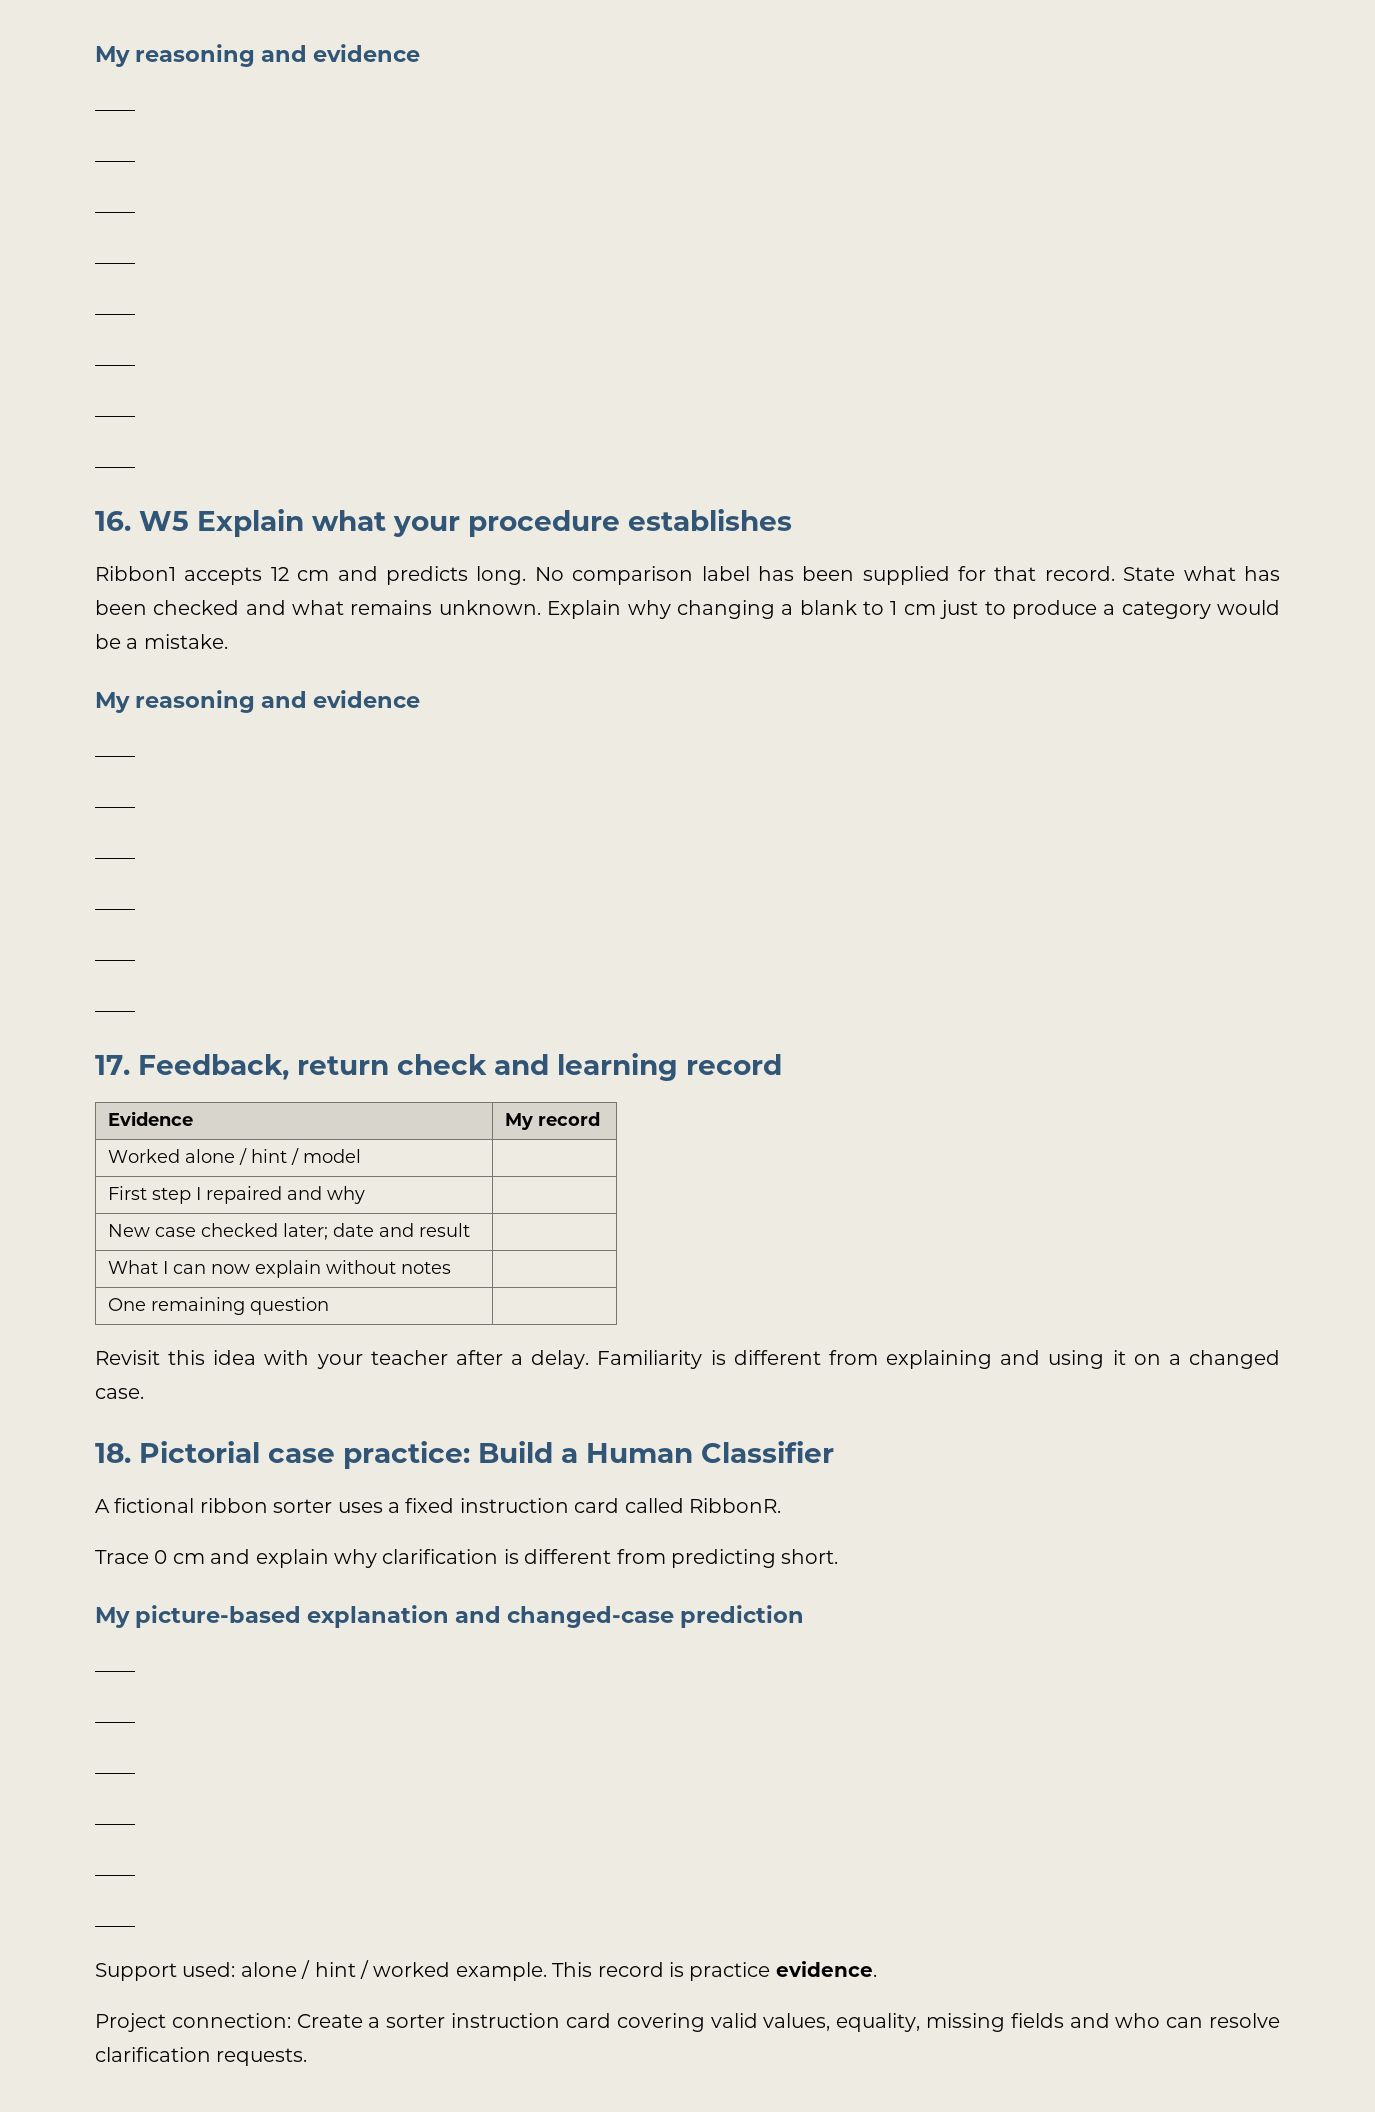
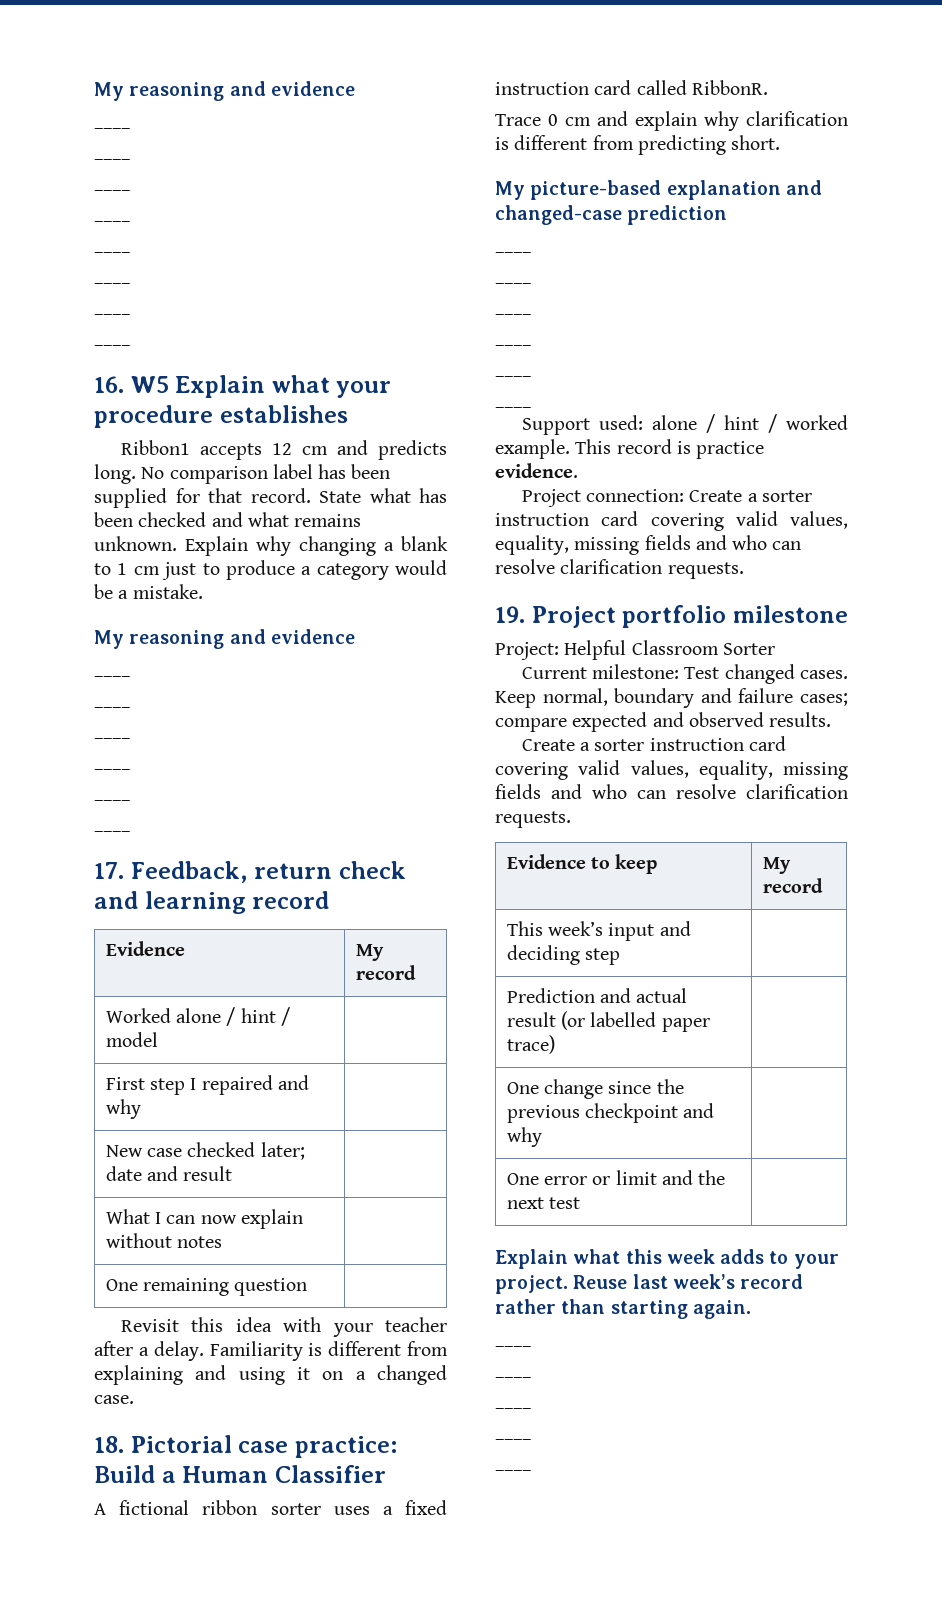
+ 19. Project portfolio milestone
+ Project: Helpful Classroom Sorter
+ Current milestone: Test changed cases. Keep normal, boundary and failure cases; compare expected and observed results.
+ Create a sorter instruction card covering valid values, equality, missing fields and who can resolve clarification requests.
+ Evidence to keep | My record
+ This week’s input and deciding step |
+ Prediction and actual result (or labelled paper trace) |
+ One change since the previous checkpoint and why |
+ One error or limit and the next test |
+ Explain what this week adds to your project. Reuse last week’s record rather than starting again.
+ ____
+ ____
+ ____
+ ____
+ ____

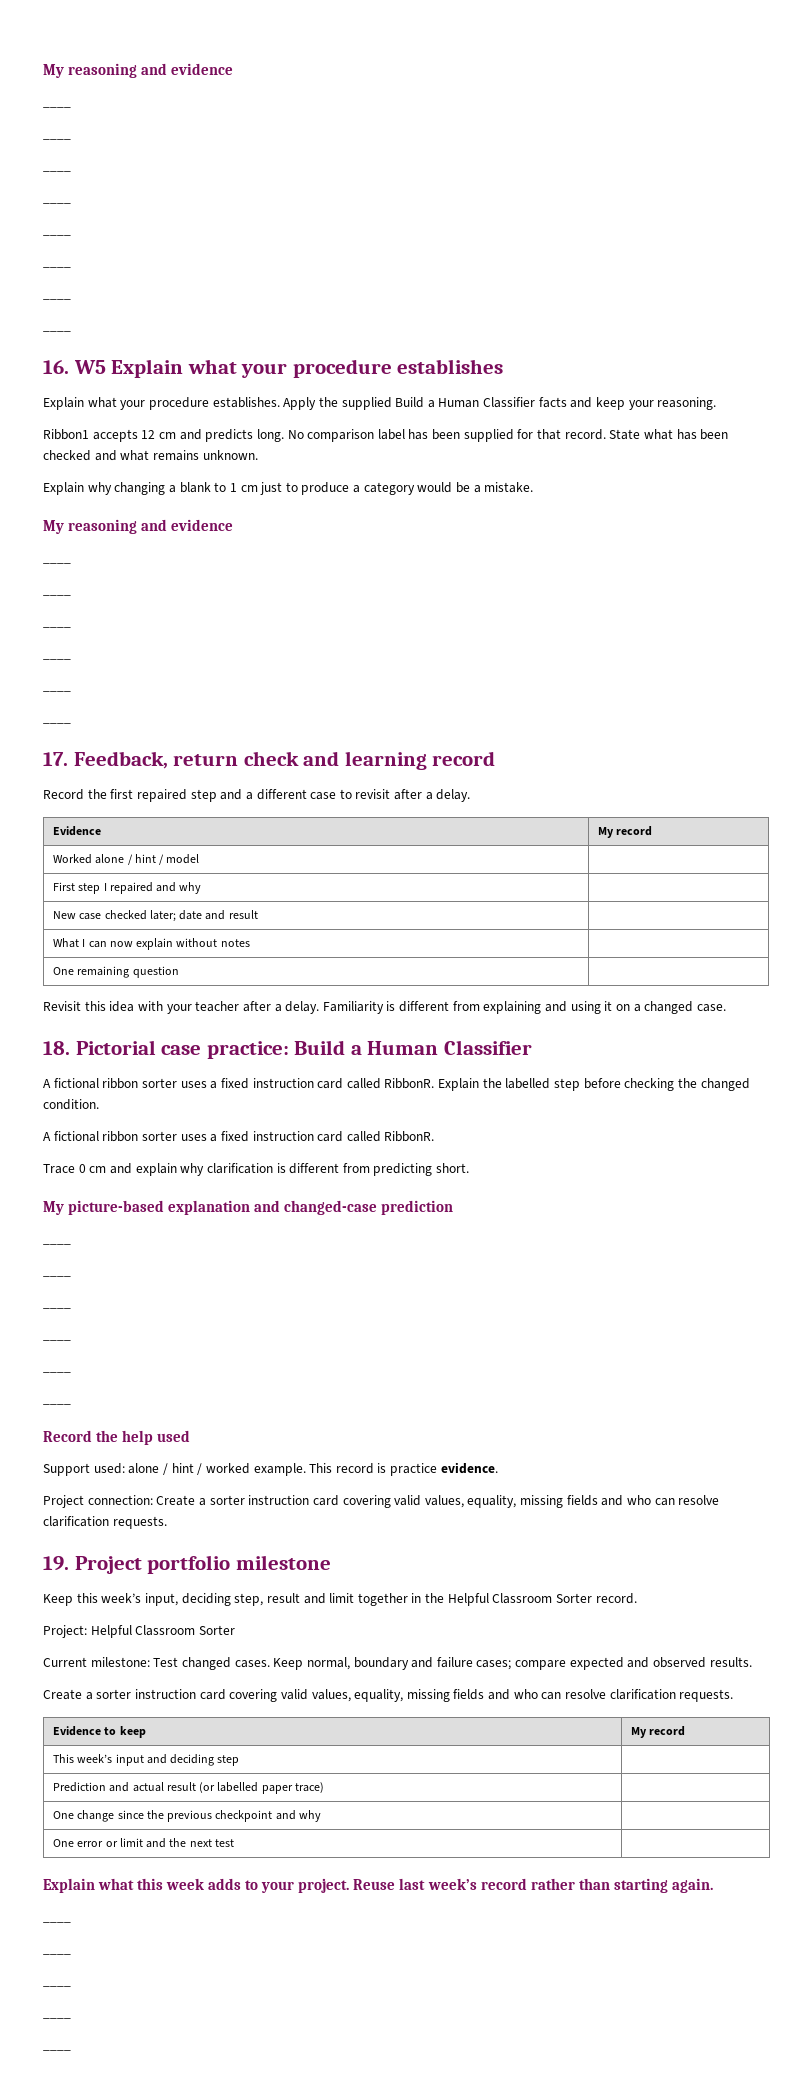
+ Explain what your procedure establishes. Apply the supplied Build a Human Classifier facts and keep your reasoning.
- State what has been checked and what remains unknown. Explain why changing a blank to 1 cm just to produce a category would be a mistake.
+ State what has been checked and what remains unknown.
+ Explain why changing a blank to 1 cm just to produce a category would be a mistake.
+ Record the first repaired step and a different case to revisit after a delay.
+ A fictional ribbon sorter uses a fixed instruction card called RibbonR. Explain the labelled step before checking the changed condition.
+ Record the help used
+ Keep this week’s input, deciding step, result and limit together in the Helpful Classroom Sorter record.

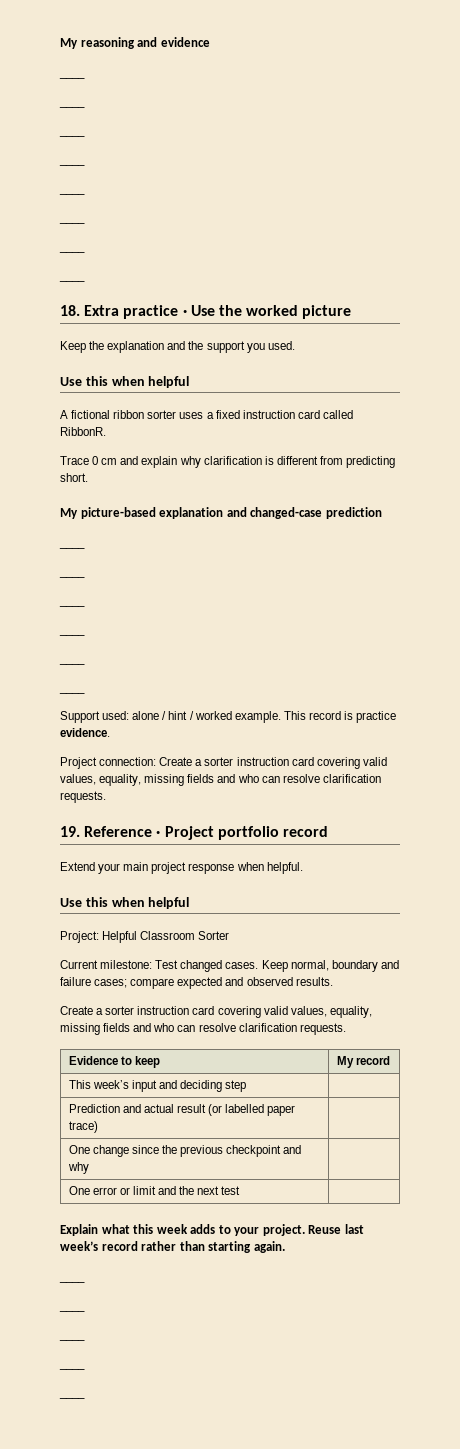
- 16. W5 Explain what your procedure establishes
- Explain what your procedure establishes. Apply the supplied Build a Human Classifier facts and keep your reasoning.
- Ribbon1 accepts 12 cm and predicts long. No comparison label has been supplied for that record. State what has been checked and what remains unknown.
- Explain why changing a blank to 1 cm just to produce a category would be a mistake.
- My reasoning and evidence
- ____
- ____
- ____
- ____
- ____
- ____
- 17. Feedback, return check and learning record
- Record the first repaired step and a different case to revisit after a delay.
- Evidence | My record
- Worked alone / hint / model |
- First step I repaired and why |
- New case checked later; date and result |
- What I can now explain without notes |
- One remaining question |
- Revisit this idea with your teacher after a delay. Familiarity is different from explaining and using it on a changed case.
- 18. Pictorial case practice: Build a Human Classifier
- A fictional ribbon sorter uses a fixed instruction card called RibbonR. Explain the labelled step before checking the changed condition.
+ 18. Extra practice · Use the worked picture
+ Keep the explanation and the support you used.
+ Use this when helpful
- Record the help used
- 19. Project portfolio milestone
- Keep this week’s input, deciding step, result and limit together in the Helpful Classroom Sorter record.
+ 19. Reference · Project portfolio record
+ Extend your main project response when helpful.
+ Use this when helpful

